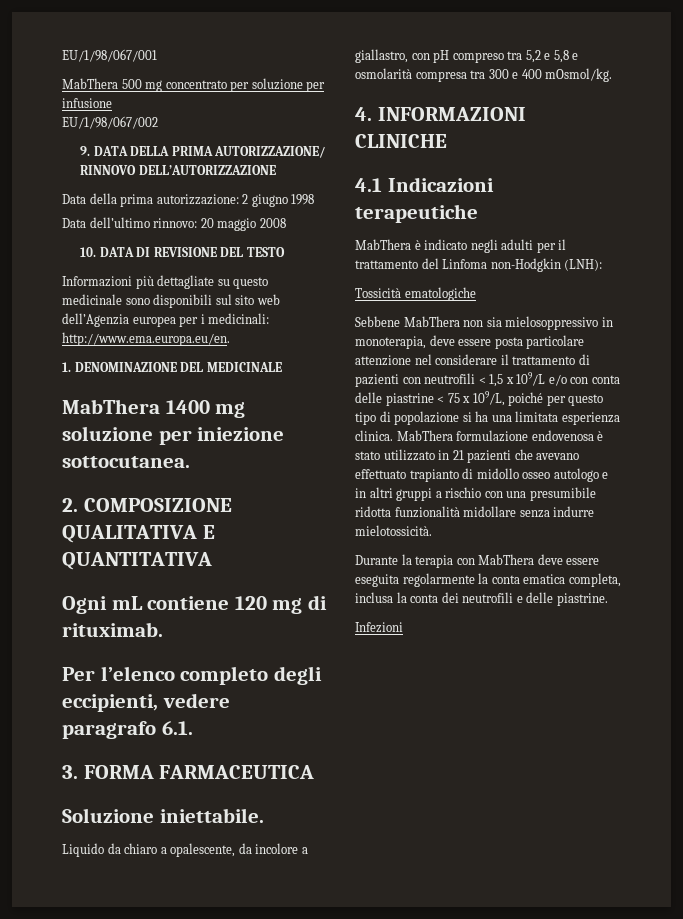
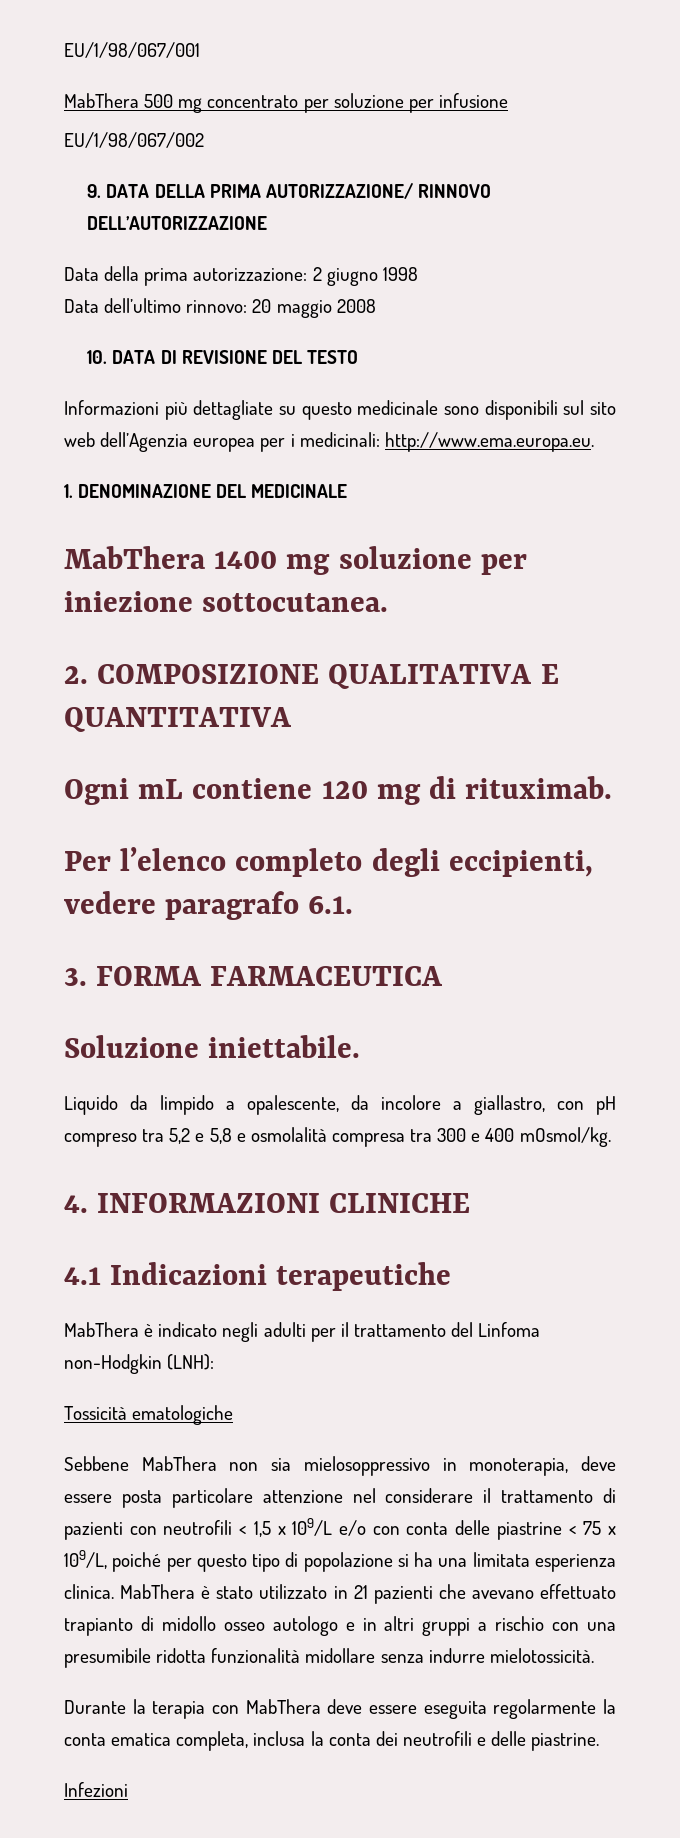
- Informazioni più dettagliate su questo medicinale sono disponibili sul sito web dell’Agenzia europea per i medicinali: http://www.ema.europa.eu/en.
+ Informazioni più dettagliate su questo medicinale sono disponibili sul sito web dell’Agenzia europea per i medicinali: http://www.ema.europa.eu.
- Liquido da chiaro a opalescente, da incolore a giallastro, con pH compreso tra 5,2 e 5,8 e osmolarità compresa tra 300 e 400 mOsmol/kg.
+ Liquido da limpido a opalescente, da incolore a giallastro, con pH compreso tra 5,2 e 5,8 e osmolalità compresa tra 300 e 400 mOsmol/kg.
- MabThera formulazione endovenosa è stato utilizzato in 21 pazienti che avevano effettuato trapianto di midollo osseo autologo e in altri gruppi a rischio con una presumibile ridotta funzionalità midollare senza indurre mielotossicità.
+ MabThera è stato utilizzato in 21 pazienti che avevano effettuato trapianto di midollo osseo autologo e in altri gruppi a rischio con una presumibile ridotta funzionalità midollare senza indurre mielotossicità.

